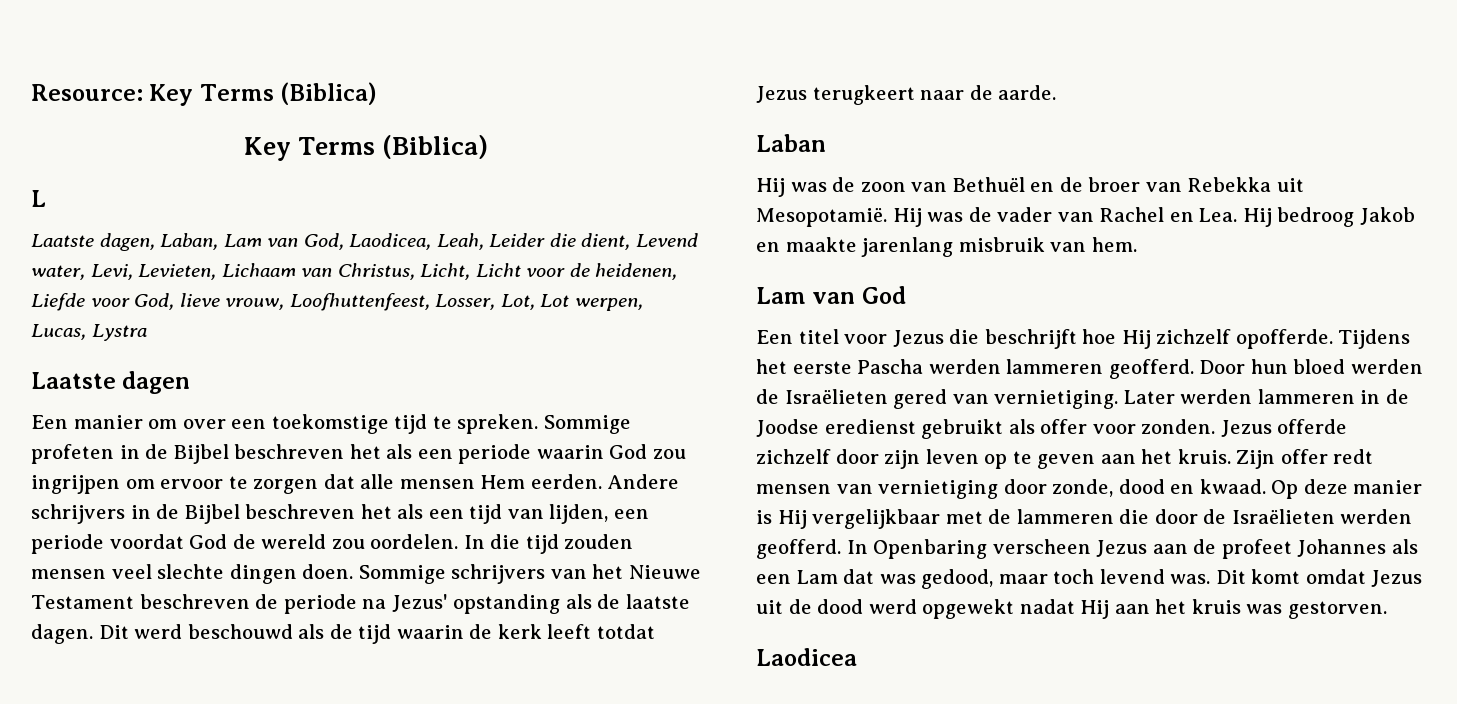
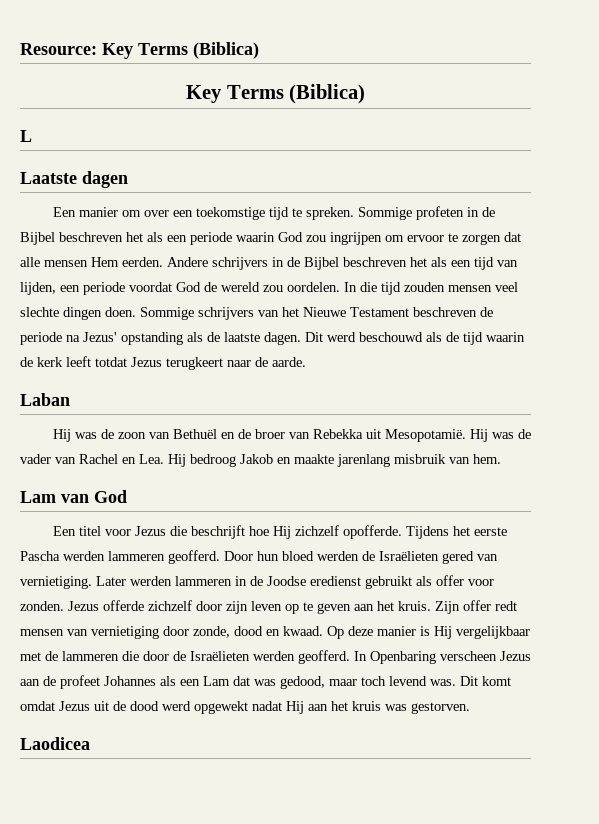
- Laatste dagen, Laban, Lam van God, Laodicea, Leah, Leider die dient, Levend water, Levi, Levieten, Lichaam van Christus, Licht, Licht voor de heidenen, Liefde voor God, lieve vrouw, Loofhuttenfeest, Losser, Lot, Lot werpen, Lucas, Lystra

